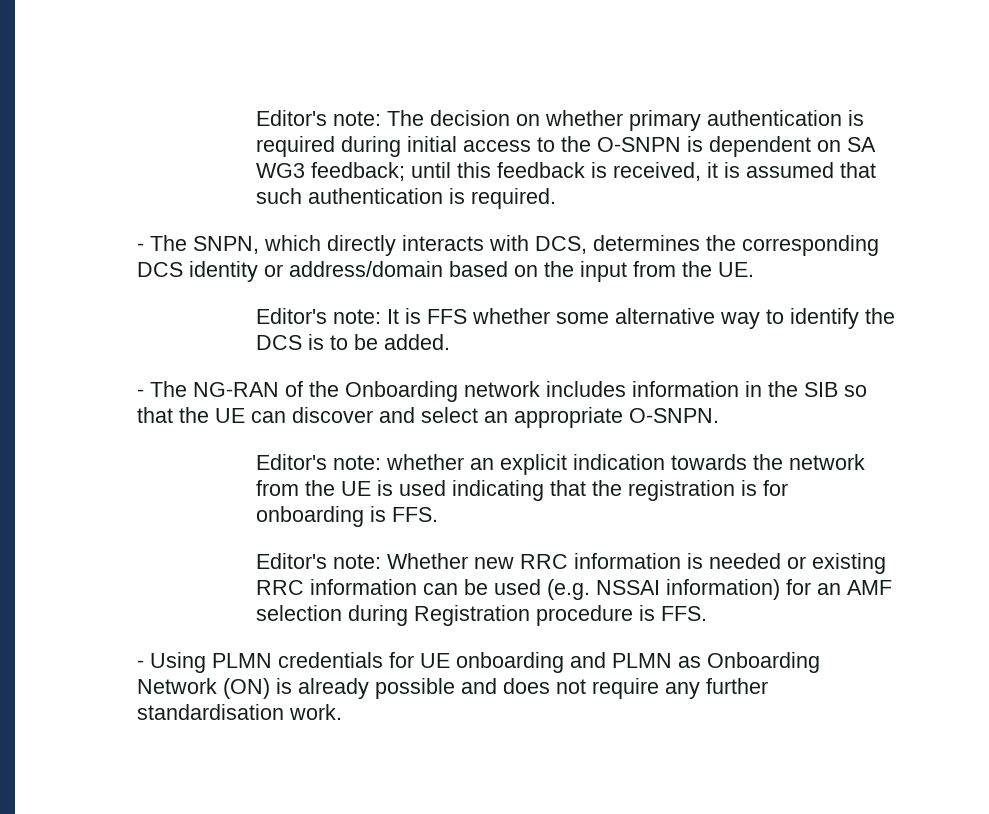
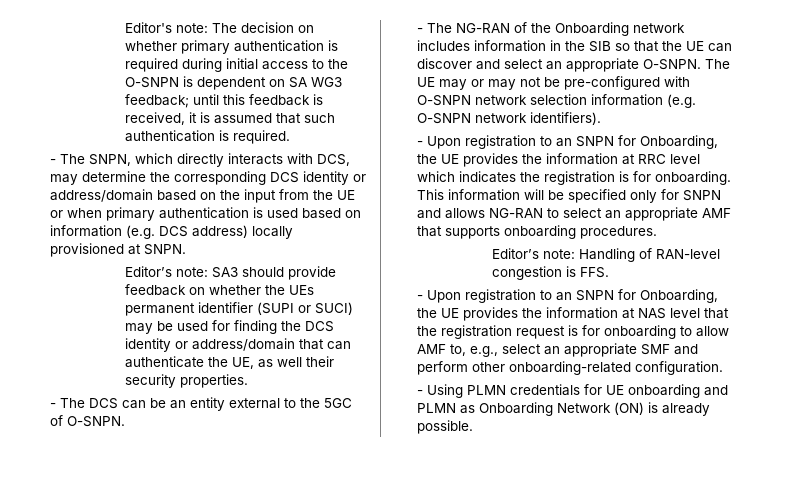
- - The SNPN, which directly interacts with DCS, determines the corresponding DCS identity or address/domain based on the input from the UE.
- Editor's note: It is FFS whether some alternative way to identify the DCS is to be added.
+ - The SNPN, which directly interacts with DCS, may determine the corresponding DCS identity or address/domain based on the input from the UE or when primary authentication is used based on information (e.g. DCS address) locally provisioned at SNPN.
+ Editor’s note: SA3 should provide feedback on whether the UEs permanent identifier (SUPI or SUCI) may be used for finding the DCS identity or address/domain that can authenticate the UE, as well their security properties.
+ - The DCS can be an entity external to the 5GC of O-SNPN.
- - The NG-RAN of the Onboarding network includes information in the SIB so that the UE can discover and select an appropriate O-SNPN.
- Editor's note: whether an explicit indication towards the network from the UE is used indicating that the registration is for onboarding is FFS.
- Editor's note: Whether new RRC information is needed or existing RRC information can be used (e.g. NSSAI information) for an AMF selection during Registration procedure is FFS.
+ - The NG-RAN of the Onboarding network includes information in the SIB so that the UE can discover and select an appropriate O-SNPN. The UE may or may not be pre-configured with O-SNPN network selection information (e.g. O-SNPN network identifiers).
+ - Upon registration to an SNPN for Onboarding, the UE provides the information at RRC level which indicates the registration is for onboarding. This information will be specified only for SNPN and allows NG-RAN to select an appropriate AMF that supports onboarding procedures.
+ Editor’s note: Handling of RAN-level congestion is FFS.
+ - Upon registration to an SNPN for Onboarding, the UE provides the information at NAS level that the registration request is for onboarding to allow AMF to, e.g., select an appropriate SMF and perform other onboarding-related configuration.
- - Using PLMN credentials for UE onboarding and PLMN as Onboarding Network (ON) is already possible and does not require any further standardisation work.
+ - Using PLMN credentials for UE onboarding and PLMN as Onboarding Network (ON) is already possible.

